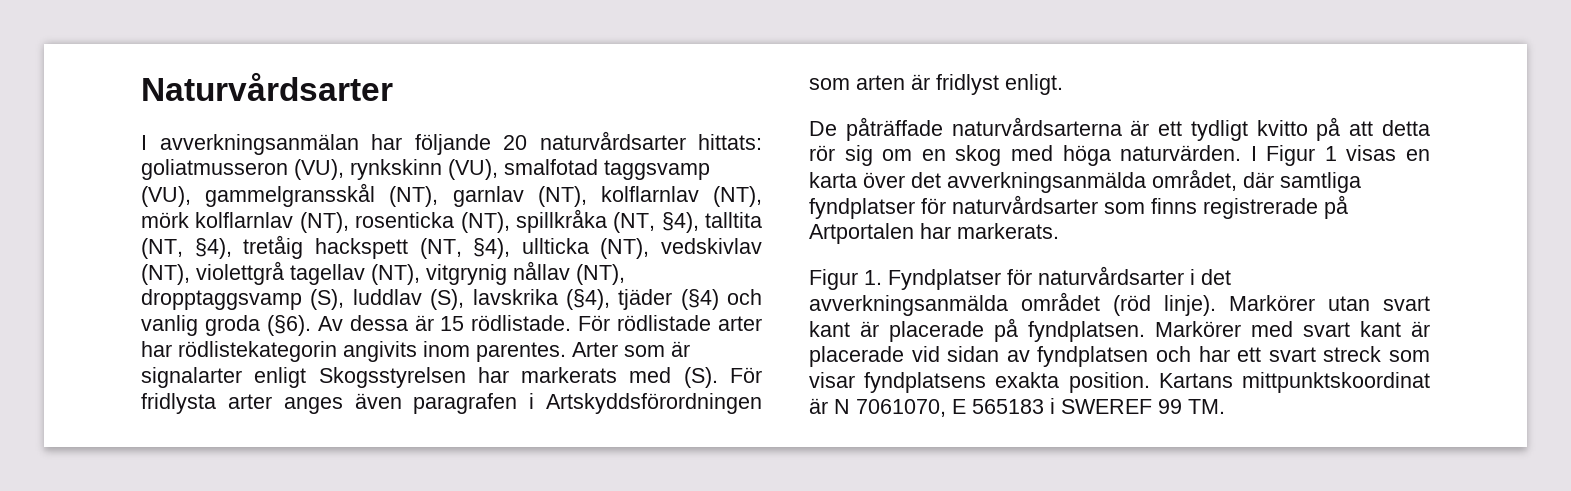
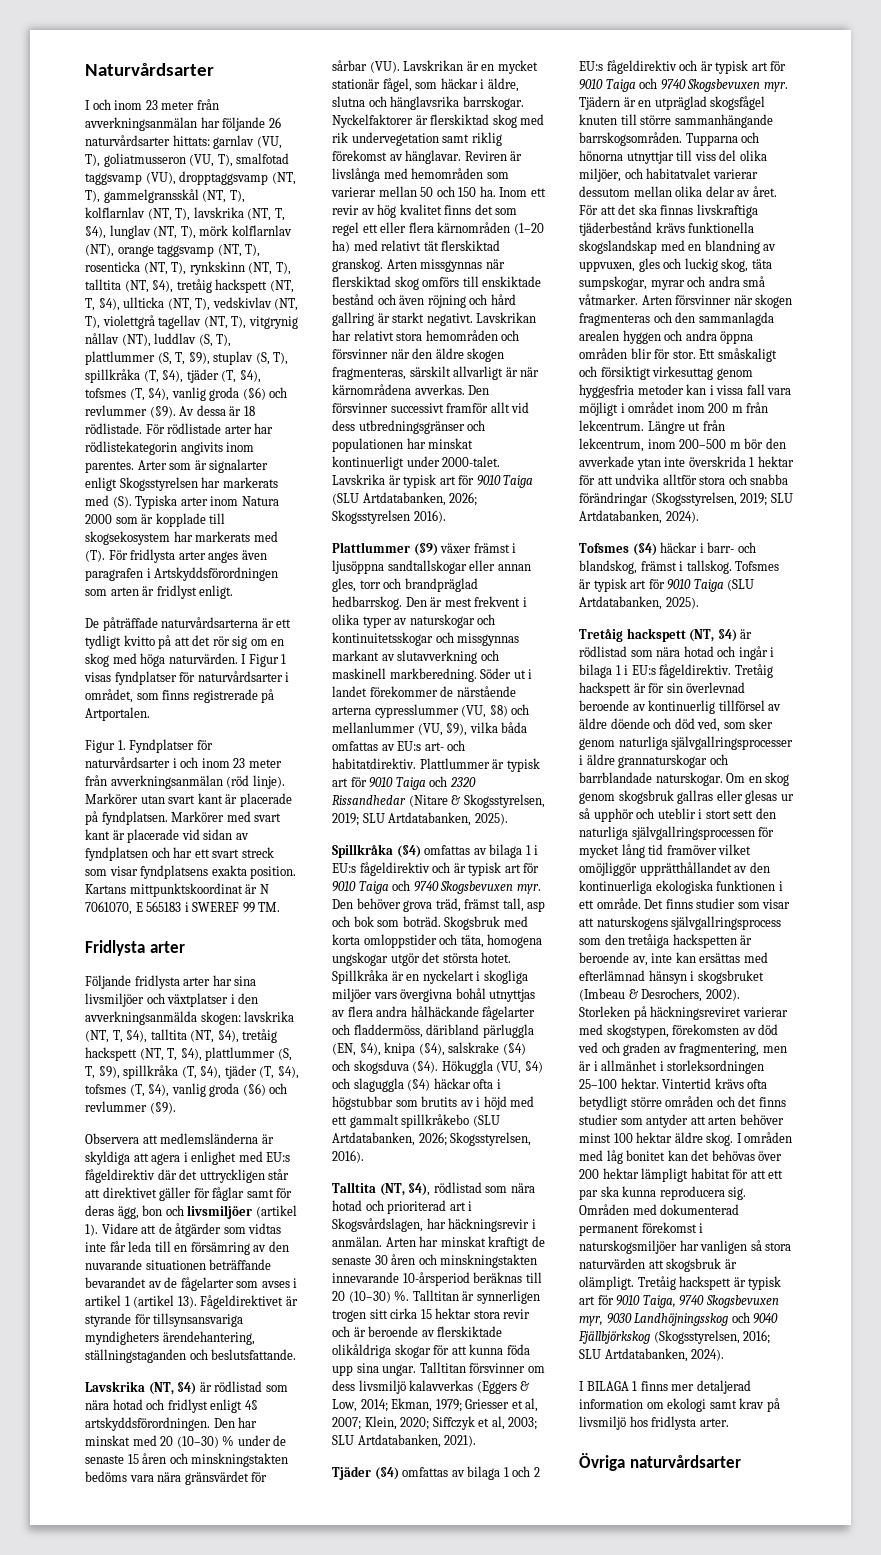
- I avverkningsanmälan har följande 20 naturvårdsarter hittats: goliatmusseron (VU), rynkskinn (VU), smalfotad taggsvamp (VU), gammelgransskål (NT), garnlav (NT), kolflarnlav (NT), mörk kolflarnlav (NT), rosenticka (NT), spillkråka (NT, §4), talltita (NT, §4), tretåig hackspett (NT, §4), ullticka (NT), vedskivlav (NT), violettgrå tagellav (NT), vitgrynig nållav (NT), dropptaggsvamp (S), luddlav (S), lavskrika (§4), tjäder (§4) och vanlig groda (§6).
+ I och inom 23 meter från avverkningsanmälan har följande 26 naturvårdsarter hittats: garnlav (VU, T), goliatmusseron (VU, T), smalfotad taggsvamp (VU), dropptaggsvamp (NT, T), gammelgransskål (NT, T), kolflarnlav (NT, T), lavskrika (NT, T, §4), lunglav (NT, T), mörk kolflarnlav (NT), orange taggsvamp (NT, T), rosenticka (NT, T), rynkskinn (NT, T), talltita (NT, §4), tretåig hackspett (NT, T, §4), ullticka (NT, T), vedskivlav (NT, T), violettgrå tagellav (NT, T), vitgrynig nållav (NT), luddlav (S, T), plattlummer (S, T, §9), stuplav (S, T), spillkråka (T, §4), tjäder (T, §4), tofsmes (T, §4), vanlig groda (§6) och revlummer (§9).
- Av dessa är 15 rödlistade.
+ Av dessa är 18 rödlistade.
- Arter som är signalarter enligt Skogsstyrelsen har markerats med (S). För fridlysta arter anges även paragrafen i Artskyddsförordningen som arten är fridlyst enligt.
+ Arter som är signalarter enligt Skogsstyrelsen har markerats med (S). Typiska arter inom Natura 2000 som är kopplade till skogsekosystem har markerats med (T). För fridlysta arter anges även paragrafen i Artskyddsförordningen som arten är fridlyst enligt.
- De påträffade naturvårdsarterna är ett tydligt kvitto på att detta rör sig om en skog med höga naturvärden.
+ De påträffade naturvårdsarterna är ett tydligt kvitto på att det rör sig om en skog med höga naturvärden.
- I Figur 1 visas en karta över det avverkningsanmälda området, där samtliga fyndplatser för naturvårdsarter som finns registrerade på Artportalen har markerats.
+ I Figur 1 visas fyndplatser för naturvårdsarter i området, som finns registrerade på Artportalen.
- Figur 1. Fyndplatser för naturvårdsarter i det avverkningsanmälda området (röd linje).
+ Figur 1. Fyndplatser för naturvårdsarter i och inom 23 meter från avverkningsanmälan (röd linje).
+ Fridlysta arter
+ Följande fridlysta arter har sina livsmiljöer och växtplatser i den avverkningsanmälda skogen: lavskrika (NT, T, §4), talltita (NT, §4), tretåig hackspett (NT, T, §4), plattlummer (S, T, §9), spillkråka (T, §4), tjäder (T, §4), tofsmes (T, §4), vanlig groda (§6) och revlummer (§9).
+ Observera att medlemsländerna är skyldiga att agera i enlighet med EU:s fågeldirektiv där det uttryckligen står att direktivet gäller för fåglar samt för deras ägg, bon och livsmiljöer (artikel 1). Vidare att de åtgärder som vidtas inte får leda till en försämring av den nuvarande situationen beträffande bevarandet av de fågelarter som avses i artikel 1 (artikel 13). Fågeldirektivet är styrande för tillsynsansvariga myndigheters ärendehantering, ställningstaganden och beslutsfattande.
+ Lavskrika (NT, §4) är rödlistad som nära hotad och fridlyst enligt 4§ artskyddsförordningen. Den har minskat med 20 (10–30) % under de senaste 15 åren och minskningstakten bedöms vara nära gränsvärdet för sårbar (VU). Lavskrikan är en mycket stationär fågel, som häckar i äldre, slutna och hänglavsrika barrskogar. Nyckelfaktorer är flerskiktad skog med rik undervegetation samt riklig förekomst av hänglavar. Reviren är livslånga med hemområden som varierar mellan 50 och 150 ha. Inom ett revir av hög kvalitet finns det som regel ett eller flera kärnområden (1–20 ha) med relativt tät flerskiktad granskog. Arten missgynnas när flerskiktad skog omförs till enskiktade bestånd och även röjning och hård gallring är starkt negativt. Lavskrikan har relativt stora hemområden och försvinner när den äldre skogen fragmenteras, särskilt allvarligt är när kärnområdena avverkas. Den försvinner successivt framför allt vid dess utbredningsgränser och populationen har minskat kontinuerligt under 2000-talet. Lavskrika är typisk art för 9010 Taiga (SLU Artdatabanken, 2026; Skogsstyrelsen 2016).
+ Plattlummer (§9) växer främst i ljusöppna sandtallskogar eller annan gles, torr och brandpräglad hedbarrskog. Den är mest frekvent i olika typer av naturskogar och kontinuitetsskogar och missgynnas markant av slutavverkning och maskinell markberedning. Söder ut i landet förekommer de närstående arterna cypresslummer (VU, §8) och mellanlummer (VU, §9), vilka båda omfattas av EU:s art- och habitatdirektiv. Plattlummer är typisk art för 9010 Taiga och 2320 Rissandhedar (Nitare & Skogsstyrelsen, 2019; SLU Artdatabanken, 2025).
+ Spillkråka (§4) omfattas av bilaga 1 i EU:s fågeldirektiv och är typisk art för 9010 Taiga och 9740 Skogsbevuxen myr. Den behöver grova träd, främst tall, asp och bok som boträd. Skogsbruk med korta omloppstider och täta, homogena ungskogar utgör det största hotet. Spillkråka är en nyckelart i skogliga miljöer vars övergivna bohål utnyttjas av flera andra hålhäckande fågelarter och fladdermöss, däribland pärluggla (EN, §4), knipa (§4), salskrake (§4) och skogsduva (§4). Hökuggla (VU, §4) och slaguggla (§4) häckar ofta i högstubbar som brutits av i höjd med ett gammalt spillkråkebo (SLU Artdatabanken, 2026; Skogsstyrelsen, 2016).
+ Talltita (NT, §4), rödlistad som nära hotad och prioriterad art i Skogsvårdslagen, har häckningsrevir i anmälan. Arten har minskat kraftigt de senaste 30 åren och minskningstakten innevarande 10-årsperiod beräknas till 20 (10–30) %. Talltitan är synnerligen trogen sitt cirka 15 hektar stora revir och är beroende av flerskiktade olikåldriga skogar för att kunna föda upp sina ungar. Talltitan försvinner om dess livsmiljö kalavverkas (Eggers & Low, 2014; Ekman, 1979; Griesser et al, 2007; Klein, 2020; Siffczyk et al, 2003; SLU Artdatabanken, 2021).
+ Tjäder (§4) omfattas av bilaga 1 och 2 EU:s fågeldirektiv och är typisk art för 9010 Taiga och 9740 Skogsbevuxen myr. Tjädern är en utpräglad skogsfågel knuten till större sammanhängande barrskogsområden. Tupparna och hönorna utnyttjar till viss del olika miljöer, och habitatvalet varierar dessutom mellan olika delar av året. För att det ska finnas livskraftiga tjäderbestånd krävs funktionella skogslandskap med en blandning av uppvuxen, gles och luckig skog, täta sumpskogar, myrar och andra små våtmarker. Arten försvinner när skogen fragmenteras och den sammanlagda arealen hyggen och andra öppna områden blir för stor. Ett småskaligt och försiktigt virkesuttag genom hyggesfria metoder kan i vissa fall vara möjligt i området inom 200 m från lekcentrum. Längre ut från lekcentrum, inom 200–500 m bör den avverkade ytan inte överskrida 1 hektar för att undvika alltför stora och snabba förändringar (Skogsstyrelsen, 2019; SLU Artdatabanken, 2024).
+ Tofsmes (§4) häckar i barr- och blandskog, främst i tallskog. Tofsmes är typisk art för 9010 Taiga (SLU Artdatabanken, 2025).
+ Tretåig hackspett (NT, §4) är rödlistad som nära hotad och ingår i bilaga 1 i EU:s fågeldirektiv. Tretåig hackspett är för sin överlevnad beroende av kontinuerlig tillförsel av äldre döende och död ved, som sker genom naturliga självgallringsprocesser i äldre grannaturskogar och barrblandade naturskogar. Om en skog genom skogsbruk gallras eller glesas ur så upphör och uteblir i stort sett den naturliga självgallringsprocessen för mycket lång tid framöver vilket omöjliggör upprätthållandet av den kontinuerliga ekologiska funktionen i ett område. Det finns studier som visar att naturskogens självgallringsprocess som den tretåiga hackspetten är beroende av, inte kan ersättas med efterlämnad hänsyn i skogsbruket (Imbeau & Desrochers, 2002). Storleken på häckningsreviret varierar med skogstypen, förekomsten av död ved och graden av fragmentering, men är i allmänhet i storleksordningen 25–100 hektar. Vintertid krävs ofta betydligt större områden och det finns studier som antyder att arten behöver minst 100 hektar äldre skog. I områden med låg bonitet kan det behövas över 200 hektar lämpligt habitat för att ett par ska kunna reproducera sig. Områden med dokumenterad permanent förekomst i naturskogsmiljöer har vanligen så stora naturvärden att skogsbruk är olämpligt. Tretåig hackspett är typisk art för 9010 Taiga, 9740 Skogsbevuxen myr, 9030 Landhöjningsskog och 9040 Fjällbjörkskog (Skogsstyrelsen, 2016; SLU Artdatabanken, 2024).
+ I BILAGA 1 finns mer detaljerad information om ekologi samt krav på livsmiljö hos fridlysta arter.
+ Övriga naturvårdsarter

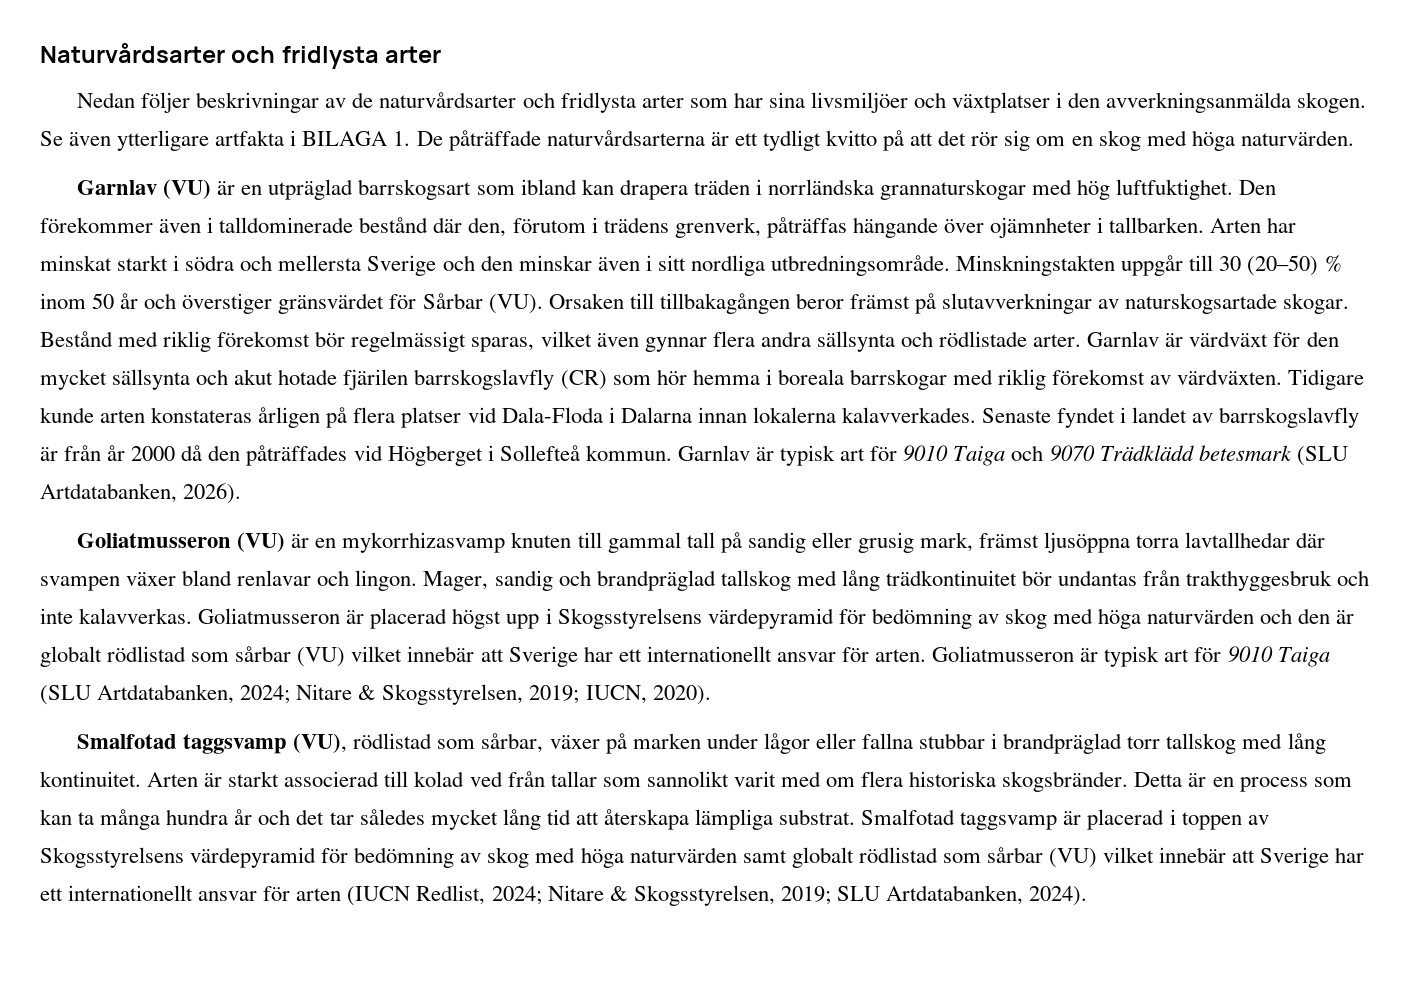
- Naturvårdsarter
- I och inom 23 meter från avverkningsanmälan har följande 26 naturvårdsarter hittats: garnlav (VU, T), goliatmusseron (VU, T), smalfotad taggsvamp (VU), dropptaggsvamp (NT, T), gammelgransskål (NT, T), kolflarnlav (NT, T), lavskrika (NT, T, §4), lunglav (NT, T), mörk kolflarnlav (NT), orange taggsvamp (NT, T), rosenticka (NT, T), rynkskinn (NT, T), talltita (NT, §4), tretåig hackspett (NT, T, §4), ullticka (NT, T), vedskivlav (NT, T), violettgrå tagellav (NT, T), vitgrynig nållav (NT), luddlav (S, T), plattlummer (S, T, §9), stuplav (S, T), spillkråka (T, §4), tjäder (T, §4), tofsmes (T, §4), vanlig groda (§6) och revlummer (§9). Av dessa är 18 rödlistade. För rödlistade arter har rödlistekategorin angivits inom parentes. Arter som är signalarter enligt Skogsstyrelsen har markerats med (S). Typiska arter inom Natura 2000 som är kopplade till skogsekosystem har markerats med (T). För fridlysta arter anges även paragrafen i Artskyddsförordningen som arten är fridlyst enligt.
- De påträffade naturvårdsarterna är ett tydligt kvitto på att det rör sig om en skog med höga naturvärden. I Figur 1 visas fyndplatser för naturvårdsarter i området, som finns registrerade på Artportalen.
- Figur 1. Fyndplatser för naturvårdsarter i och inom 23 meter från avverkningsanmälan (röd linje). Markörer utan svart kant är placerade på fyndplatsen. Markörer med svart kant är placerade vid sidan av fyndplatsen och har ett svart streck som visar fyndplatsens exakta position. Kartans mittpunktskoordinat är N 7061070, E 565183 i SWEREF 99 TM.
- Fridlysta arter
- Följande fridlysta arter har sina livsmiljöer och växtplatser i den avverkningsanmälda skogen: lavskrika (NT, T, §4), talltita (NT, §4), tretåig hackspett (NT, T, §4), plattlummer (S, T, §9), spillkråka (T, §4), tjäder (T, §4), tofsmes (T, §4), vanlig groda (§6) och revlummer (§9).
- Observera att medlemsländerna är skyldiga att agera i enlighet med EU:s fågeldirektiv där det uttryckligen står att direktivet gäller för fåglar samt för deras ägg, bon och livsmiljöer (artikel 1). Vidare att de åtgärder som vidtas inte får leda till en försämring av den nuvarande situationen beträffande bevarandet av de fågelarter som avses i artikel 1 (artikel 13). Fågeldirektivet är styrande för tillsynsansvariga myndigheters ärendehantering, ställningstaganden och beslutsfattande.
- Lavskrika (NT, §4) är rödlistad som nära hotad och fridlyst enligt 4§ artskyddsförordningen. Den har minskat med 20 (10–30) % under de senaste 15 åren och minskningstakten bedöms vara nära gränsvärdet för sårbar (VU). Lavskrikan är en mycket stationär fågel, som häckar i äldre, slutna och hänglavsrika barrskogar. Nyckelfaktorer är flerskiktad skog med rik undervegetation samt riklig förekomst av hänglavar. Reviren är livslånga med hemområden som varierar mellan 50 och 150 ha. Inom ett revir av hög kvalitet finns det som regel ett eller flera kärnområden (1–20 ha) med relativt tät flerskiktad granskog. Arten missgynnas när flerskiktad skog omförs till enskiktade bestånd och även röjning och hård gallring är starkt negativt. Lavskrikan har relativt stora hemområden och försvinner när den äldre skogen fragmenteras, särskilt allvarligt är när kärnområdena avverkas. Den försvinner successivt framför allt vid dess utbredningsgränser och populationen har minskat kontinuerligt under 2000-talet. Lavskrika är typisk art för 9010 Taiga (SLU Artdatabanken, 2026; Skogsstyrelsen 2016).
- Plattlummer (§9) växer främst i ljusöppna sandtallskogar eller annan gles, torr och brandpräglad hedbarrskog. Den är mest frekvent i olika typer av naturskogar och kontinuitetsskogar och missgynnas markant av slutavverkning och maskinell markberedning. Söder ut i landet förekommer de närstående arterna cypresslummer (VU, §8) och mellanlummer (VU, §9), vilka båda omfattas av EU:s art- och habitatdirektiv. Plattlummer är typisk art för 9010 Taiga och 2320 Rissandhedar (Nitare & Skogsstyrelsen, 2019; SLU Artdatabanken, 2025).
- Spillkråka (§4) omfattas av bilaga 1 i EU:s fågeldirektiv och är typisk art för 9010 Taiga och 9740 Skogsbevuxen myr. Den behöver grova träd, främst tall, asp och bok som boträd. Skogsbruk med korta omloppstider och täta, homogena ungskogar utgör det största hotet. Spillkråka är en nyckelart i skogliga miljöer vars övergivna bohål utnyttjas av flera andra hålhäckande fågelarter och fladdermöss, däribland pärluggla (EN, §4), knipa (§4), salskrake (§4) och skogsduva (§4). Hökuggla (VU, §4) och slaguggla (§4) häckar ofta i högstubbar som brutits av i höjd med ett gammalt spillkråkebo (SLU Artdatabanken, 2026; Skogsstyrelsen, 2016).
- Talltita (NT, §4), rödlistad som nära hotad och prioriterad art i Skogsvårdslagen, har häckningsrevir i anmälan. Arten har minskat kraftigt de senaste 30 åren och minskningstakten innevarande 10-årsperiod beräknas till 20 (10–30) %. Talltitan är synnerligen trogen sitt cirka 15 hektar stora revir och är beroende av flerskiktade olikåldriga skogar för att kunna föda upp sina ungar. Talltitan försvinner om dess livsmiljö kalavverkas (Eggers & Low, 2014; Ekman, 1979; Griesser et al, 2007; Klein, 2020; Siffczyk et al, 2003; SLU Artdatabanken, 2021).
- Tjäder (§4) omfattas av bilaga 1 och 2 EU:s fågeldirektiv och är typisk art för 9010 Taiga och 9740 Skogsbevuxen myr. Tjädern är en utpräglad skogsfågel knuten till större sammanhängande barrskogsområden. Tupparna och hönorna utnyttjar till viss del olika miljöer, och habitatvalet varierar dessutom mellan olika delar av året. För att det ska finnas livskraftiga tjäderbestånd krävs funktionella skogslandskap med en blandning av uppvuxen, gles och luckig skog, täta sumpskogar, myrar och andra små våtmarker. Arten försvinner när skogen fragmenteras och den sammanlagda arealen hyggen och andra öppna områden blir för stor. Ett småskaligt och försiktigt virkesuttag genom hyggesfria metoder kan i vissa fall vara möjligt i området inom 200 m från lekcentrum. Längre ut från lekcentrum, inom 200–500 m bör den avverkade ytan inte överskrida 1 hektar för att undvika alltför stora och snabba förändringar (Skogsstyrelsen, 2019; SLU Artdatabanken, 2024).
- Tofsmes (§4) häckar i barr- och blandskog, främst i tallskog. Tofsmes är typisk art för 9010 Taiga (SLU Artdatabanken, 2025).
- Tretåig hackspett (NT, §4) är rödlistad som nära hotad och ingår i bilaga 1 i EU:s fågeldirektiv. Tretåig hackspett är för sin överlevnad beroende av kontinuerlig tillförsel av äldre döende och död ved, som sker genom naturliga självgallringsprocesser i äldre grannaturskogar och barrblandade naturskogar. Om en skog genom skogsbruk gallras eller glesas ur så upphör och uteblir i stort sett den naturliga självgallringsprocessen för mycket lång tid framöver vilket omöjliggör upprätthållandet av den kontinuerliga ekologiska funktionen i ett område. Det finns studier som visar att naturskogens självgallringsprocess som den tretåiga hackspetten är beroende av, inte kan ersättas med efterlämnad hänsyn i skogsbruket (Imbeau & Desrochers, 2002). Storleken på häckningsreviret varierar med skogstypen, förekomsten av död ved och graden av fragmentering, men är i allmänhet i storleksordningen 25–100 hektar. Vintertid krävs ofta betydligt större områden och det finns studier som antyder att arten behöver minst 100 hektar äldre skog. I områden med låg bonitet kan det behövas över 200 hektar lämpligt habitat för att ett par ska kunna reproducera sig. Områden med dokumenterad permanent förekomst i naturskogsmiljöer har vanligen så stora naturvärden att skogsbruk är olämpligt. Tretåig hackspett är typisk art för 9010 Taiga, 9740 Skogsbevuxen myr, 9030 Landhöjningsskog och 9040 Fjällbjörkskog (Skogsstyrelsen, 2016; SLU Artdatabanken, 2024).
- I BILAGA 1 finns mer detaljerad information om ekologi samt krav på livsmiljö hos fridlysta arter.
- Övriga naturvårdsarter
+ Naturvårdsarter och fridlysta arter
+ Nedan följer beskrivningar av de naturvårdsarter och fridlysta arter som har sina livsmiljöer och växtplatser i den avverkningsanmälda skogen. Se även ytterligare artfakta i BILAGA 1. De påträffade naturvårdsarterna är ett tydligt kvitto på att det rör sig om en skog med höga naturvärden.
+ Garnlav (VU) är en utpräglad barrskogsart som ibland kan drapera träden i norrländska grannaturskogar med hög luftfuktighet. Den förekommer även i talldominerade bestånd där den, förutom i trädens grenverk, påträffas hängande över ojämnheter i tallbarken. Arten har minskat starkt i södra och mellersta Sverige och den minskar även i sitt nordliga utbredningsområde. Minskningstakten uppgår till 30 (20–50) % inom 50 år och överstiger gränsvärdet för Sårbar (VU). Orsaken till tillbakagången beror främst på slutavverkningar av naturskogsartade skogar. Bestånd med riklig förekomst bör regelmässigt sparas, vilket även gynnar flera andra sällsynta och rödlistade arter. Garnlav är värdväxt för den mycket sällsynta och akut hotade fjärilen barrskogslavfly (CR) som hör hemma i boreala barrskogar med riklig förekomst av värdväxten. Tidigare kunde arten konstateras årligen på flera platser vid Dala-Floda i Dalarna innan lokalerna kalavverkades. Senaste fyndet i landet av barrskogslavfly är från år 2000 då den påträffades vid Högberget i Sollefteå kommun. Garnlav är typisk art för 9010 Taiga och 9070 Trädklädd betesmark (SLU Artdatabanken, 2026).
+ Goliatmusseron (VU) är en mykorrhizasvamp knuten till gammal tall på sandig eller grusig mark, främst ljusöppna torra lavtallhedar där svampen växer bland renlavar och lingon. Mager, sandig och brandpräglad tallskog med lång trädkontinuitet bör undantas från trakthyggesbruk och inte kalavverkas. Goliatmusseron är placerad högst upp i Skogsstyrelsens värdepyramid för bedömning av skog med höga naturvärden och den är globalt rödlistad som sårbar (VU) vilket innebär att Sverige har ett internationellt ansvar för arten. Goliatmusseron är typisk art för 9010 Taiga (SLU Artdatabanken, 2024; Nitare & Skogsstyrelsen, 2019; IUCN, 2020).
+ Smalfotad taggsvamp (VU), rödlistad som sårbar, växer på marken under lågor eller fallna stubbar i brandpräglad torr tallskog med lång kontinuitet. Arten är starkt associerad till kolad ved från tallar som sannolikt varit med om flera historiska skogsbränder. Detta är en process som kan ta många hundra år och det tar således mycket lång tid att återskapa lämpliga substrat. Smalfotad taggsvamp är placerad i toppen av Skogsstyrelsens värdepyramid för bedömning av skog med höga naturvärden samt globalt rödlistad som sårbar (VU) vilket innebär att Sverige har ett internationellt ansvar för arten (IUCN Redlist, 2024; Nitare & Skogsstyrelsen, 2019; SLU Artdatabanken, 2024).

